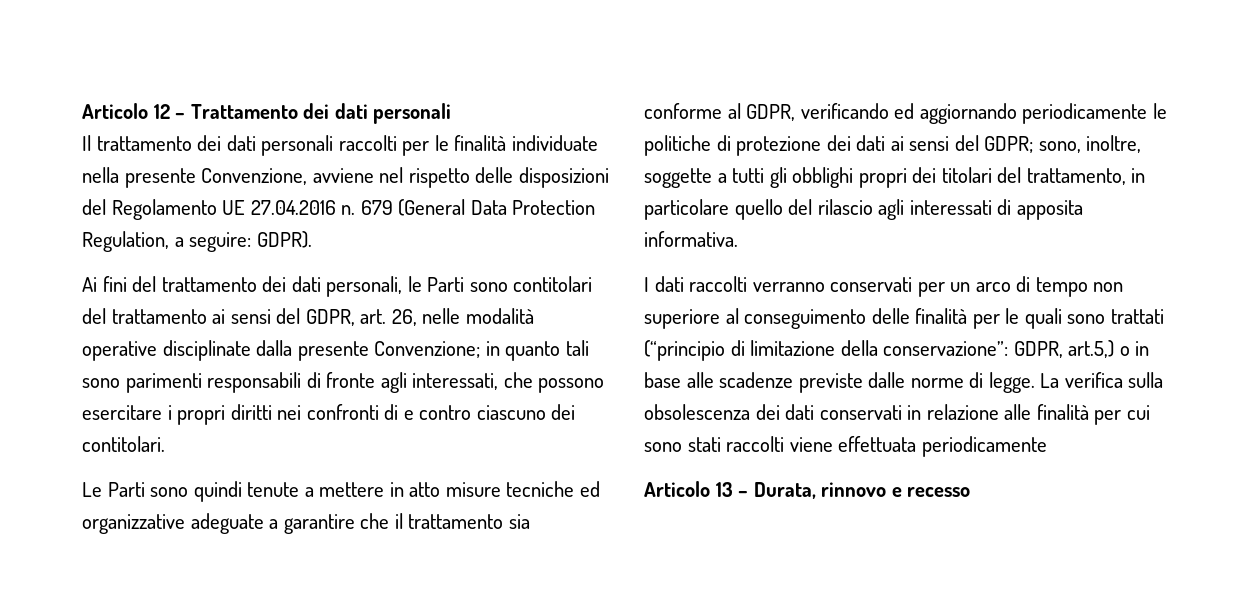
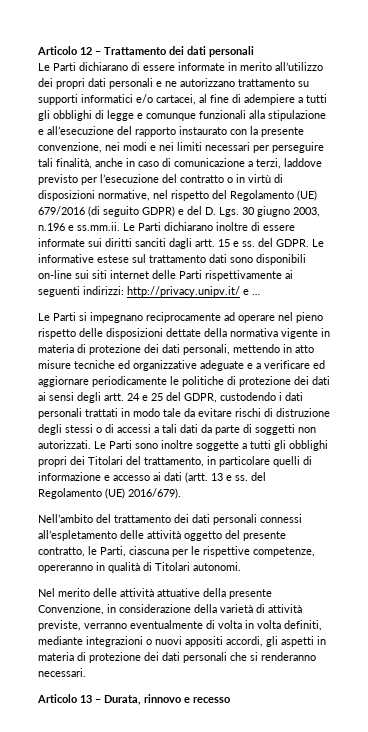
- Il trattamento dei dati personali raccolti per le finalità individuate nella presente Convenzione, avviene nel rispetto delle disposizioni del Regolamento UE 27.04.2016 n. 679 (General Data Protection Regulation, a seguire: GDPR).
- Ai fini del trattamento dei dati personali, le Parti sono contitolari del trattamento ai sensi del GDPR, art. 26, nelle modalità operative disciplinate dalla presente Convenzione; in quanto tali sono parimenti responsabili di fronte agli interessati, che possono esercitare i propri diritti nei confronti di e contro ciascuno dei contitolari.
- Le Parti sono quindi tenute a mettere in atto misure tecniche ed organizzative adeguate a garantire che il trattamento sia conforme al GDPR, verificando ed aggiornando periodicamente le politiche di protezione dei dati ai sensi del GDPR; sono, inoltre, soggette a tutti gli obblighi propri dei titolari del trattamento, in particolare quello del rilascio agli interessati di apposita informativa.
- I dati raccolti verranno conservati per un arco di tempo non superiore al conseguimento delle finalità per le quali sono trattati (“principio di limitazione della conservazione”: GDPR, art.5,) o in base alle scadenze previste dalle norme di legge. La verifica sulla obsolescenza dei dati conservati in relazione alle finalità per cui sono stati raccolti viene effettuata periodicamente
+ Le Parti dichiarano di essere informate in merito all’utilizzo dei propri dati personali e ne autorizzano trattamento su supporti informatici e/o cartacei, al fine di adempiere a tutti gli obblighi di legge e comunque funzionali alla stipulazione e all’esecuzione del rapporto instaurato con la presente convenzione, nei modi e nei limiti necessari per perseguire tali finalità, anche in caso di comunicazione a terzi, laddove previsto per l’esecuzione del contratto o in virtù di disposizioni normative, nel rispetto del Regolamento (UE) 679/2016 (di seguito GDPR) e del D. Lgs. 30 giugno 2003, n.196 e ss.mm.ii. Le Parti dichiarano inoltre di essere informate sui diritti sanciti dagli artt. 15 e ss. del GDPR. Le informative estese sul trattamento dati sono disponibili on-line sui siti internet delle Parti rispettivamente ai seguenti indirizzi: http://privacy.unipv.it/ e …
+ Le Parti si impegnano reciprocamente ad operare nel pieno rispetto delle disposizioni dettate della normativa vigente in materia di protezione dei dati personali, mettendo in atto misure tecniche ed organizzative adeguate e a verificare ed aggiornare periodicamente le politiche di protezione dei dati ai sensi degli artt. 24 e 25 del GDPR, custodendo i dati personali trattati in modo tale da evitare rischi di distruzione degli stessi o di accessi a tali dati da parte di soggetti non autorizzati. Le Parti sono inoltre soggette a tutti gli obblighi propri dei Titolari del trattamento, in particolare quelli di informazione e accesso ai dati (artt. 13 e ss. del Regolamento (UE) 2016/679).
+ Nell’ambito del trattamento dei dati personali connessi all’espletamento delle attività oggetto del presente contratto, le Parti, ciascuna per le rispettive competenze, opereranno in qualità di Titolari autonomi.
+ Nel merito delle attività attuative della presente Convenzione, in considerazione della varietà di attività previste, verranno eventualmente di volta in volta definiti, mediante integrazioni o nuovi appositi accordi, gli aspetti in materia di protezione dei dati personali che si renderanno necessari.

